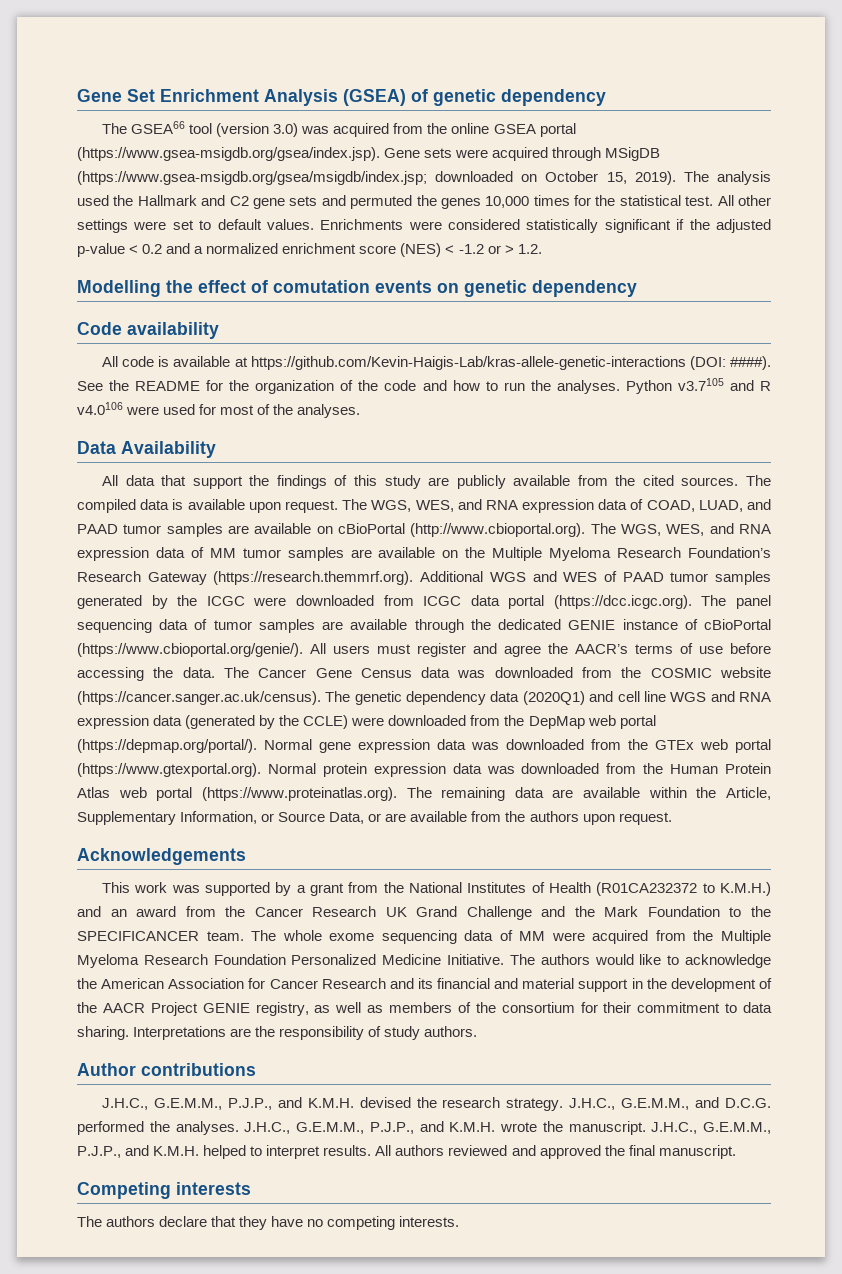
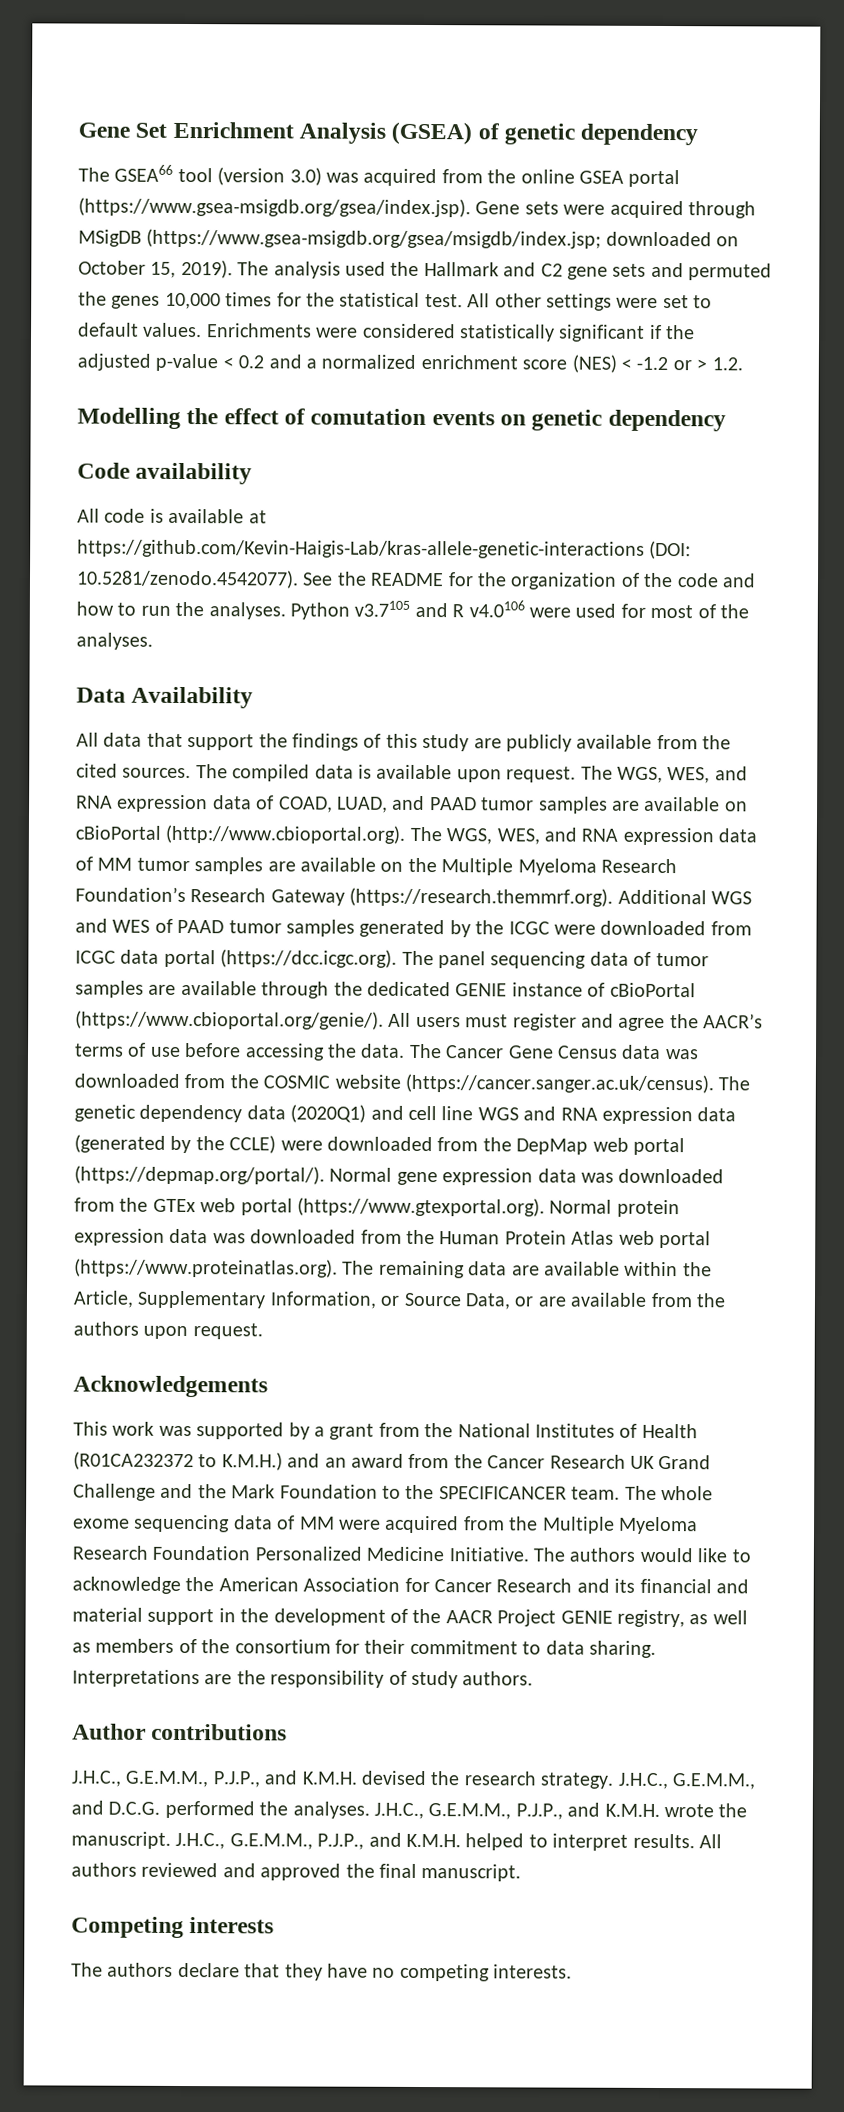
- All code is available at https://github.com/Kevin-Haigis-Lab/kras-allele-genetic-interactions (DOI: ####). See the README for the organization of the code and how to run the analyses.
+ All code is available at https://github.com/Kevin-Haigis-Lab/kras-allele-genetic-interactions (DOI: 10.5281/zenodo.4542077). See the README for the organization of the code and how to run the analyses.

